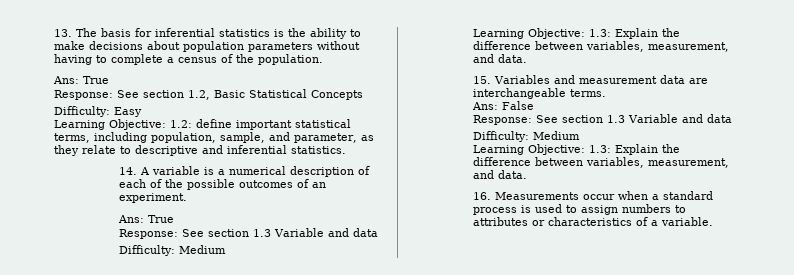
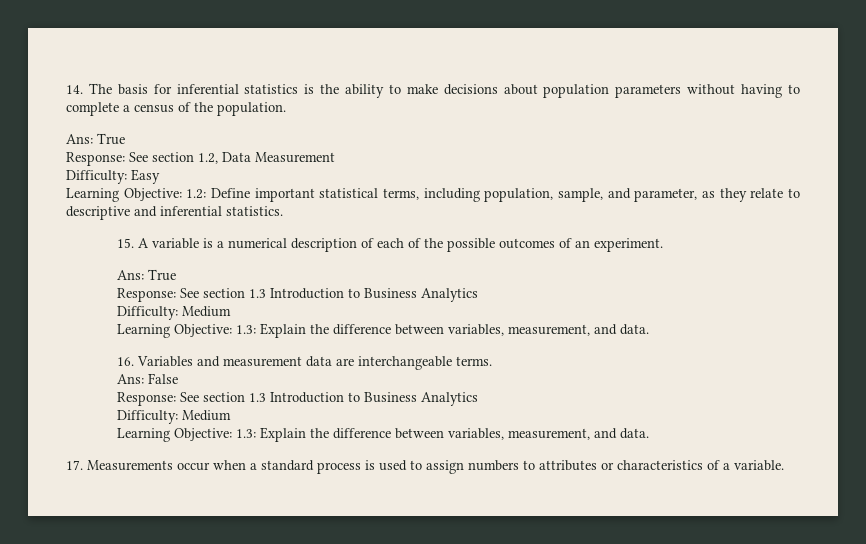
- 13. The basis for inferential statistics is the ability to make decisions about population parameters without having to complete a census of the population.
+ 14. The basis for inferential statistics is the ability to make decisions about population parameters without having to complete a census of the population.
- Response: See section 1.2, Basic Statistical Concepts
+ Response: See section 1.2, Data Measurement
- Learning Objective: 1.2: define important statistical terms, including population, sample, and parameter, as they relate to descriptive and inferential statistics.
+ Learning Objective: 1.2: Define important statistical terms, including population, sample, and parameter, as they relate to descriptive and inferential statistics.
- 14. A variable is a numerical description of each of the possible outcomes of an experiment.
+ 15. A variable is a numerical description of each of the possible outcomes of an experiment.
  Ans: True
- Response: See section 1.3 Variable and data
- Difficulty: Medium
- Learning Objective: 1.3: Explain the difference between variables, measurement, and data.
- 15. Variables and measurement data are interchangeable terms.
- Ans: False
- Response: See section 1.3 Variable and data
+ Response: See section 1.3 Introduction to Business Analytics
- 16. Measurements occur when a standard process is used to assign numbers to attributes or characteristics of a variable.
+ 16. Variables and measurement data are interchangeable terms.
+ Ans: False
+ Response: See section 1.3 Introduction to Business Analytics
+ Difficulty: Medium
+ Learning Objective: 1.3: Explain the difference between variables, measurement, and data.
+ 17. Measurements occur when a standard process is used to assign numbers to attributes or characteristics of a variable.

